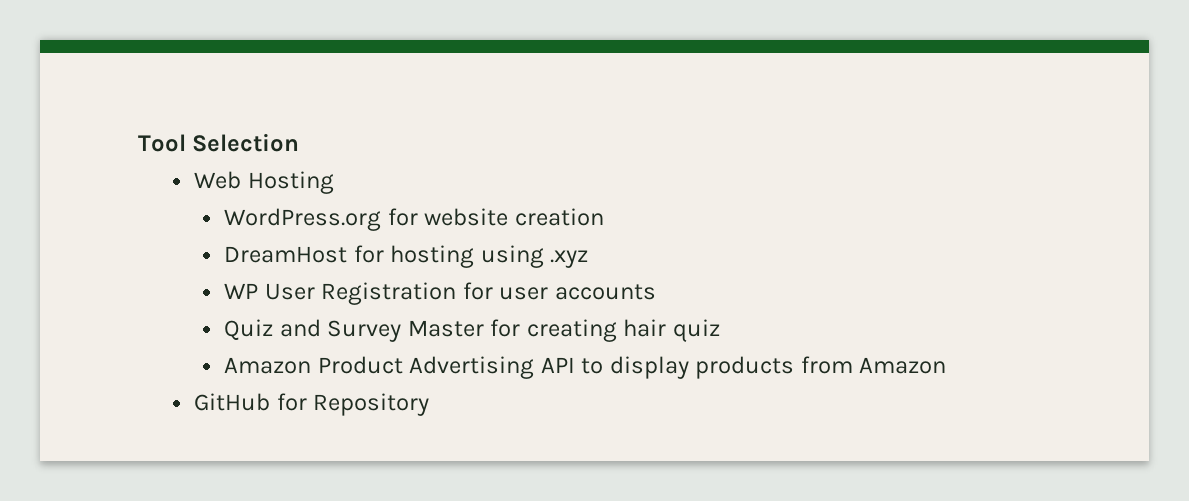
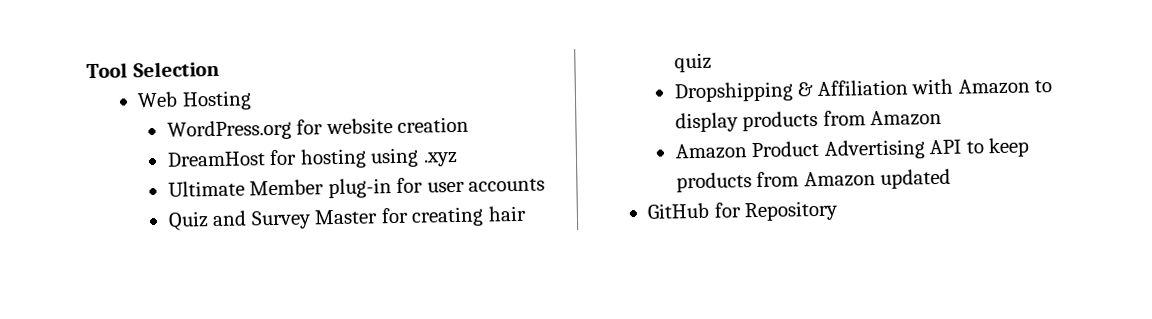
- WP User Registration for user accounts
+ Ultimate Member plug-in for user accounts
- Amazon Product Advertising API to display products from Amazon
+ Dropshipping & Affiliation with Amazon to display products from Amazon
+ Amazon Product Advertising API to keep products from Amazon updated

